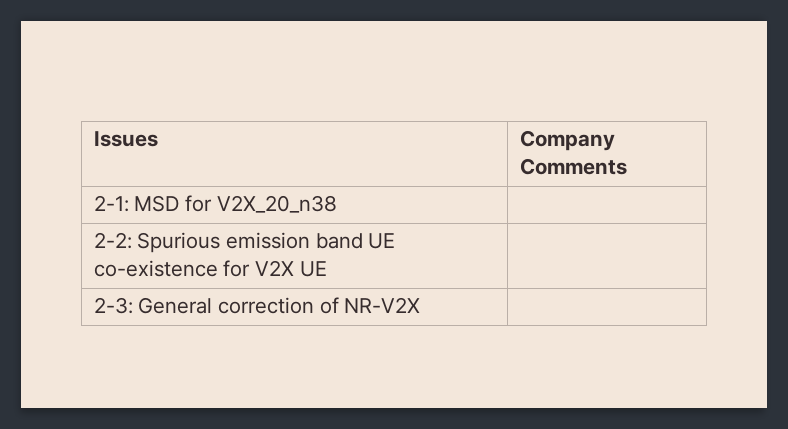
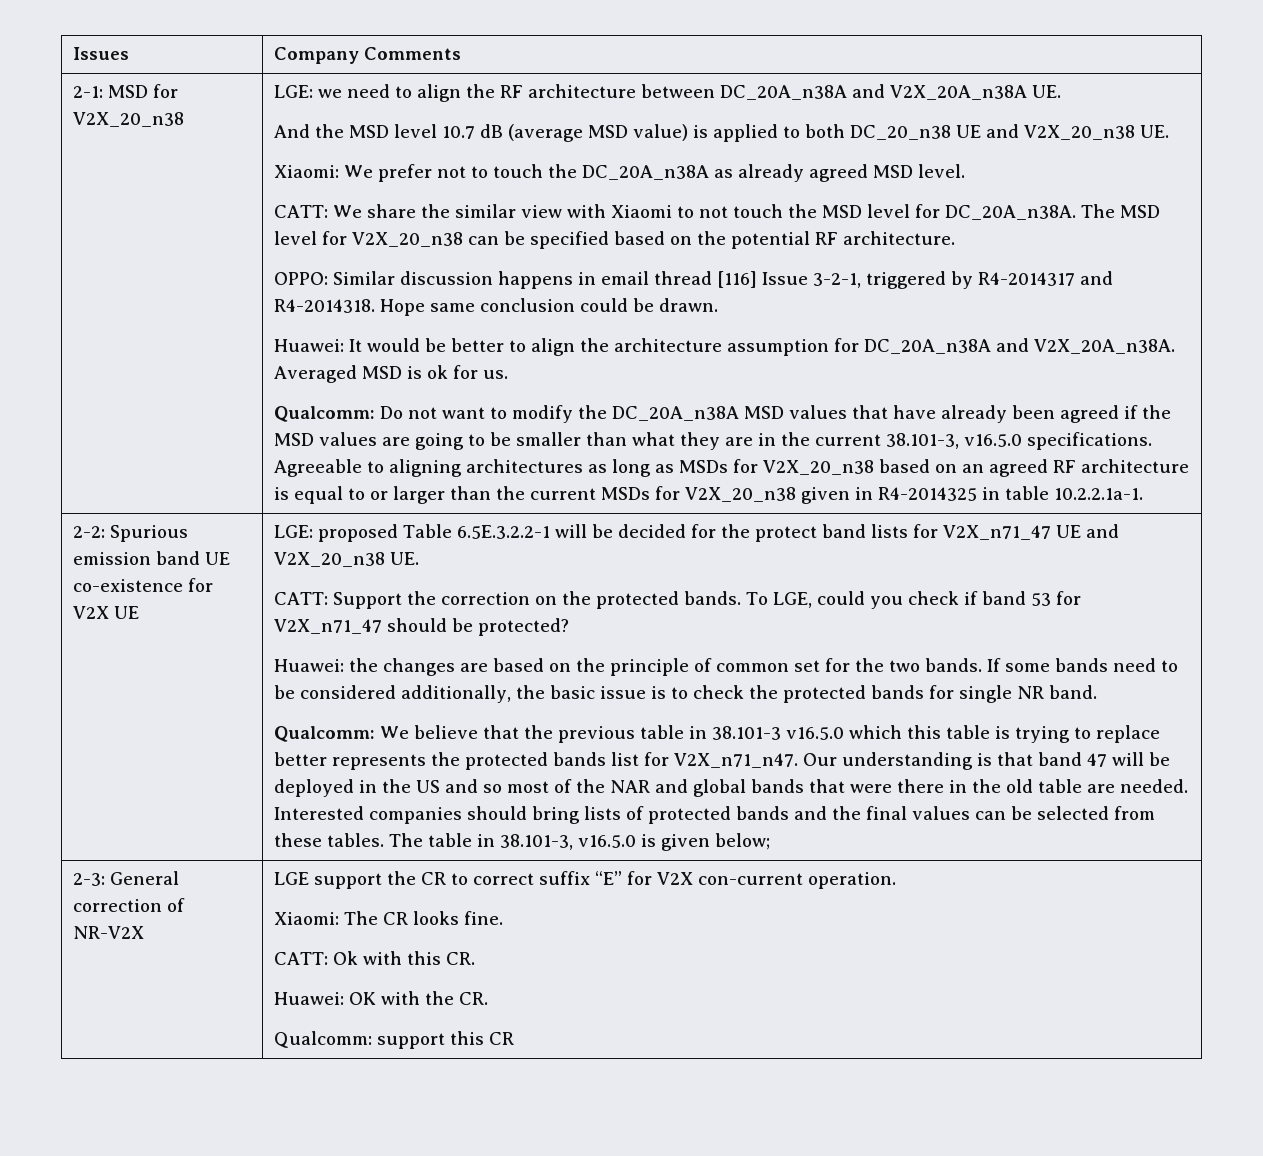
+ LGE: we need to align the RF architecture between DC_20A_n38A and V2X_20A_n38A UE.
+ And the MSD level 10.7 dB (average MSD value) is applied to both DC_20_n38 UE and V2X_20_n38 UE.
+ Xiaomi: We prefer not to touch the DC_20A_n38A as already agreed MSD level.
+ CATT: We share the similar view with Xiaomi to not touch the MSD level for DC_20A_n38A. The MSD level for V2X_20_n38 can be specified based on the potential RF architecture.
+ OPPO: Similar discussion happens in email thread [116] Issue 3-2-1, triggered by R4-2014317 and R4-2014318. Hope same conclusion could be drawn.
+ Huawei: It would be better to align the architecture assumption for DC_20A_n38A and V2X_20A_n38A. Averaged MSD is ok for us.
+ Qualcomm: Do not want to modify the DC_20A_n38A MSD values that have already been agreed if the MSD values are going to be smaller than what they are in the current 38.101-3, v16.5.0 specifications. Agreeable to aligning architectures as long as MSDs for V2X_20_n38 based on an agreed RF architecture is equal to or larger than the current MSDs for V2X_20_n38 given in R4-2014325 in table 10.2.2.1a-1.
+ LGE: proposed Table 6.5E.3.2.2-1 will be decided for the protect band lists for V2X_n71_47 UE and V2X_20_n38 UE.
+ CATT: Support the correction on the protected bands. To LGE, could you check if band 53 for V2X_n71_47 should be protected?
+ Huawei: the changes are based on the principle of common set for the two bands. If some bands need to be considered additionally, the basic issue is to check the protected bands for single NR band.
+ Qualcomm: We believe that the previous table in 38.101-3 v16.5.0 which this table is trying to replace better represents the protected bands list for V2X_n71_n47. Our understanding is that band 47 will be deployed in the US and so most of the NAR and global bands that were there in the old table are needed. Interested companies should bring lists of protected bands and the final values can be selected from these tables. The table in 38.101-3, v16.5.0 is given below;
- 2-3: General correction of NR-V2X |
+ 2-3: General correction of NR-V2X | LGE support the CR to correct suffix “E” for V2X con-current operation.
+ Xiaomi: The CR looks fine.
+ CATT: Ok with this CR.
+ Huawei: OK with the CR.
+ Qualcomm: support this CR

